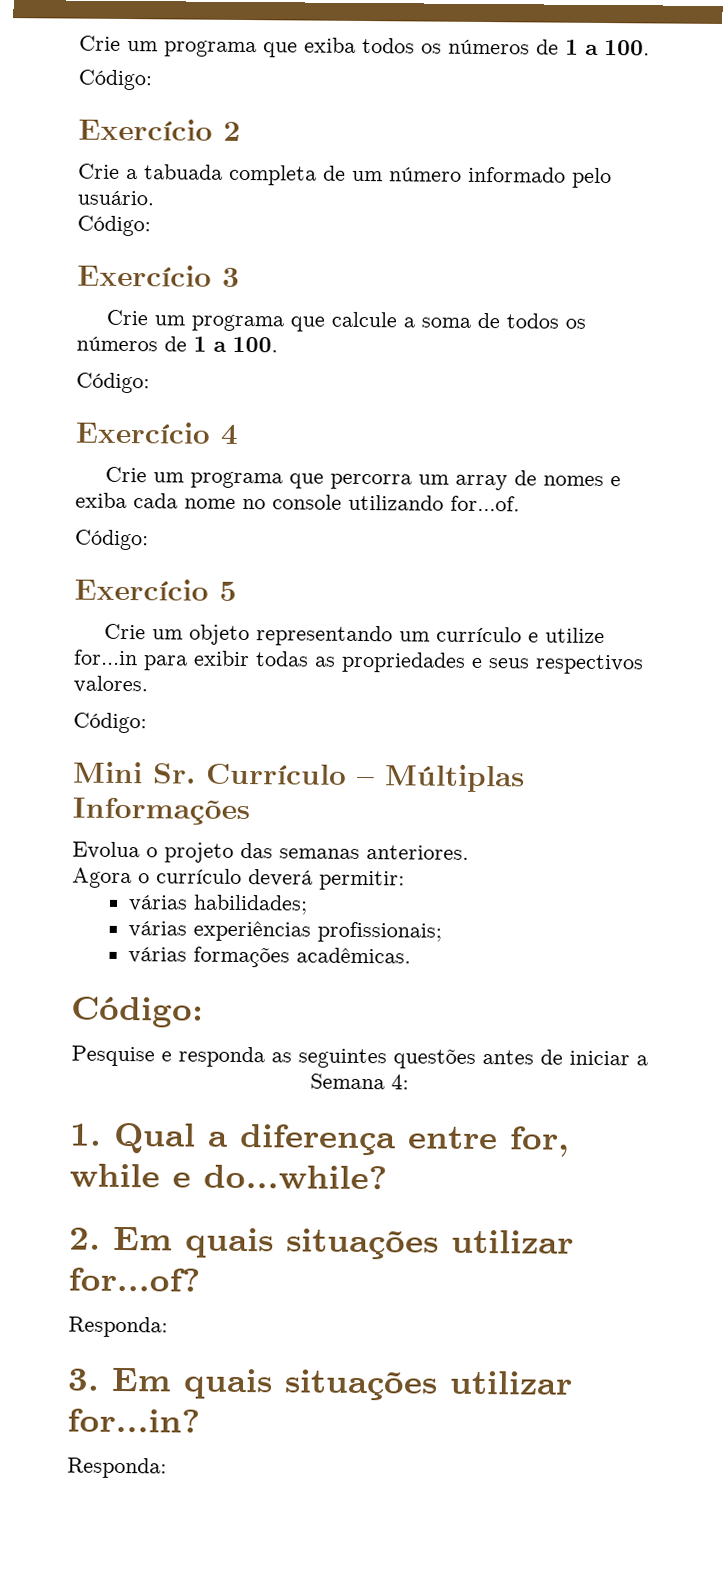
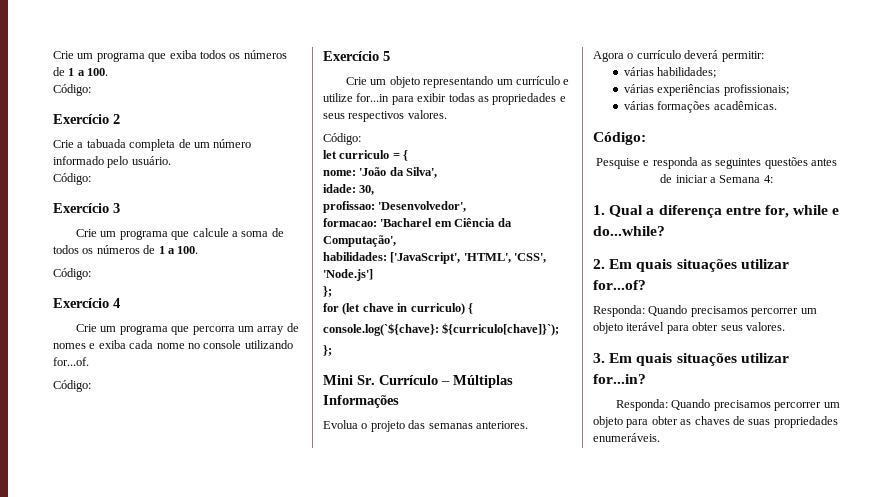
+ let curriculo = {
+ nome: 'João da Silva',
+ idade: 30,
+ profissao: 'Desenvolvedor',
+ formacao: 'Bacharel em Ciência da Computação',
+ habilidades: ['JavaScript', 'HTML', 'CSS', 'Node.js']
+ };
+ for (let chave in curriculo) {
+ console.log(`${chave}: ${curriculo[chave]}`);
+ };
  2. Em quais situações utilizar for...of?
- Responda:
+ Responda: Quando precisamos percorrer um objeto iterável para obter seus valores.
  3. Em quais situações utilizar for...in?
- Responda:
+ Responda: Quando precisamos percorrer um objeto para obter as chaves de suas propriedades enumeráveis.

